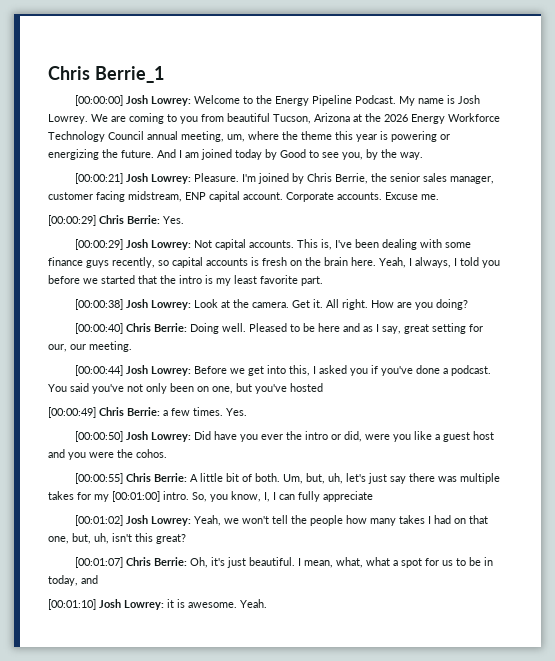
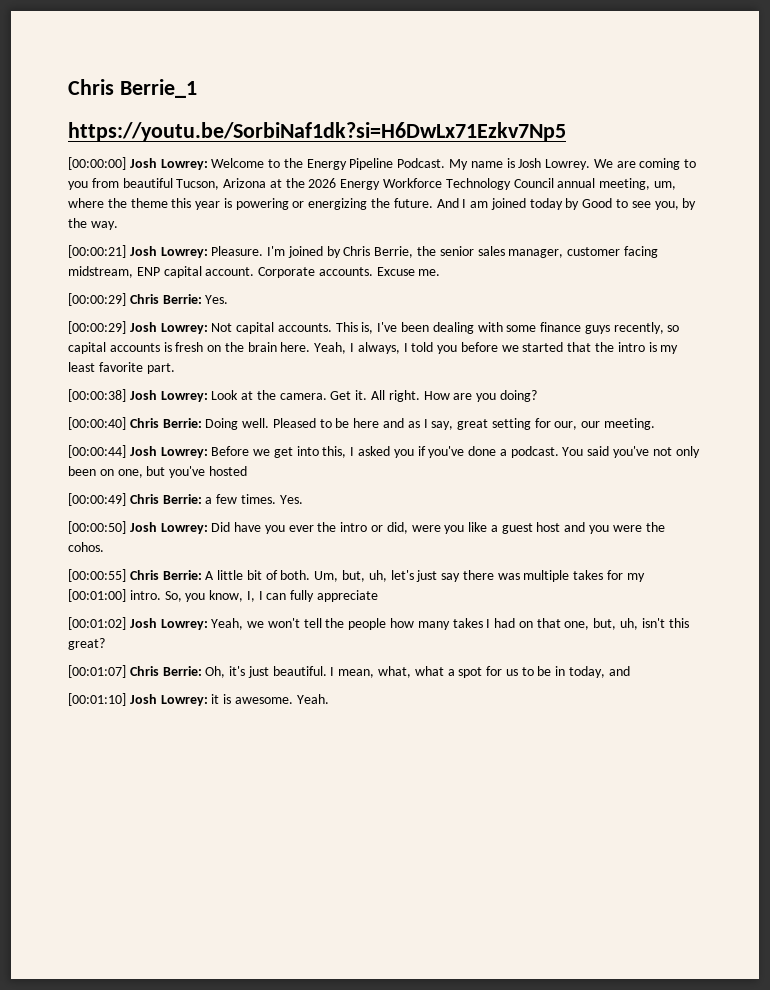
+ https://youtu.be/SorbiNaf1dk?si=H6DwLx71Ezkv7Np5

